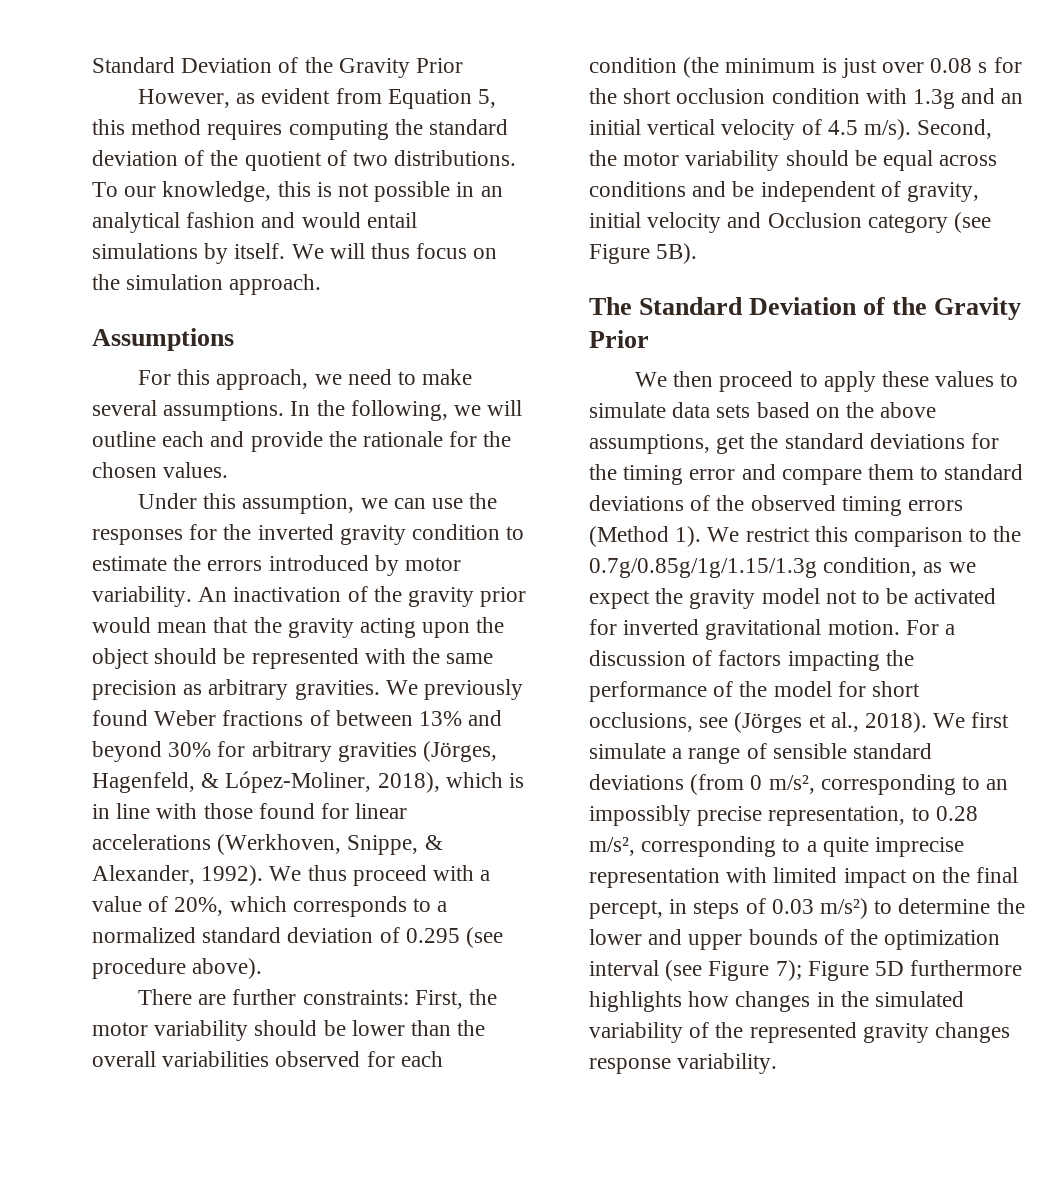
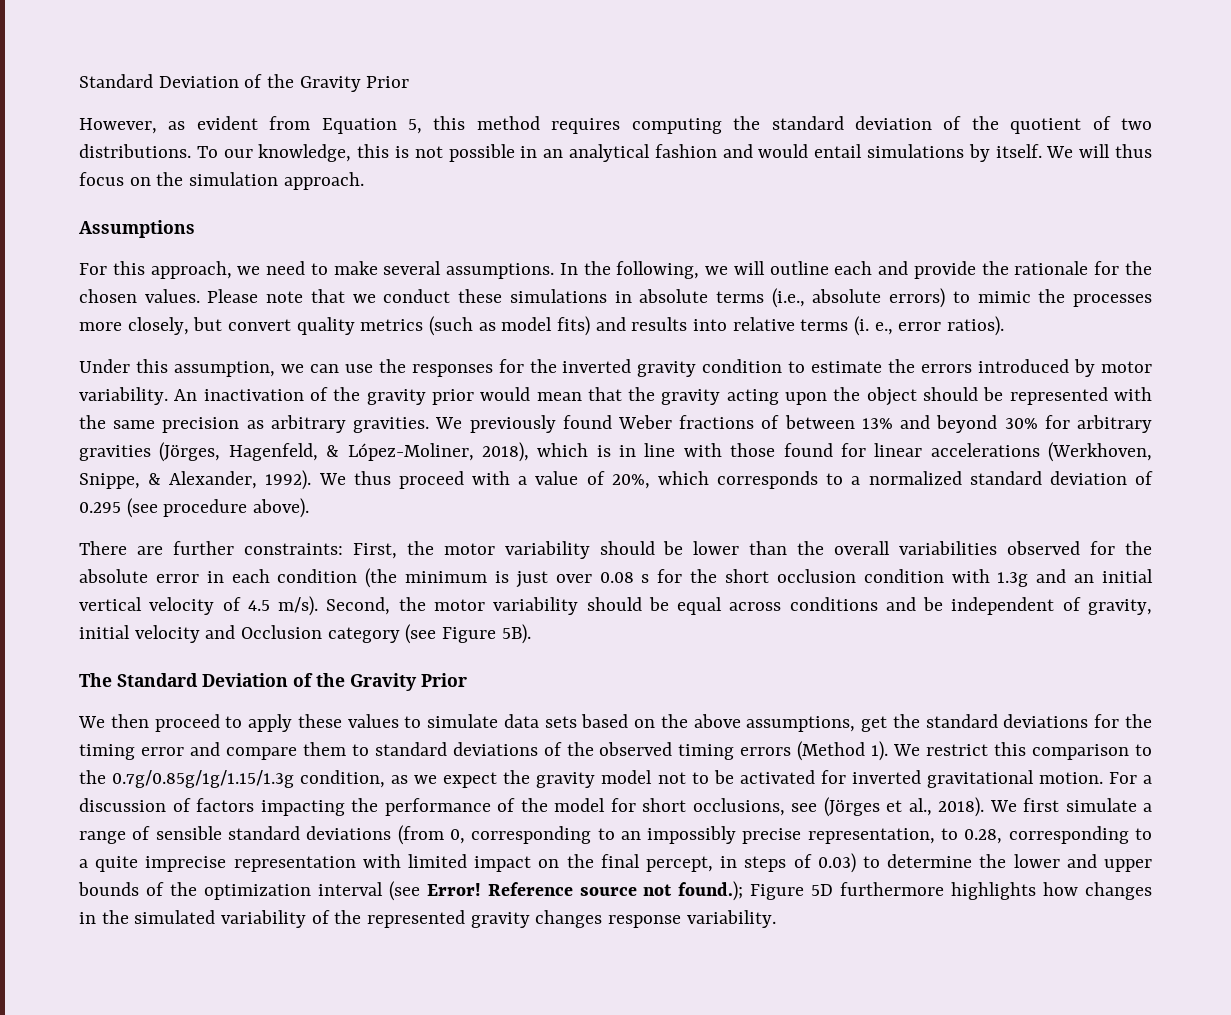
+ Please note that we conduct these simulations in absolute terms (i.e., absolute errors) to mimic the processes more closely, but convert quality metrics (such as model fits) and results into relative terms (i. e., error ratios).
- There are further constraints: First, the motor variability should be lower than the overall variabilities observed for each condition (the minimum is just over 0.08 s for the short occlusion condition with 1.3g and an initial vertical velocity of 4.5 m/s).
+ There are further constraints: First, the motor variability should be lower than the overall variabilities observed for the absolute error in each condition (the minimum is just over 0.08 s for the short occlusion condition with 1.3g and an initial vertical velocity of 4.5 m/s).
- We first simulate a range of sensible standard deviations (from 0 m/s², corresponding to an impossibly precise representation, to 0.28 m/s², corresponding to a quite imprecise representation with limited impact on the final percept, in steps of 0.03 m/s²) to determine the lower and upper bounds of the optimization interval (see Figure 7);
+ We first simulate a range of sensible standard deviations (from 0, corresponding to an impossibly precise representation, to 0.28, corresponding to a quite imprecise representation with limited impact on the final percept, in steps of 0.03) to determine the lower and upper bounds of the optimization interval (see Error! Reference source not found.);

